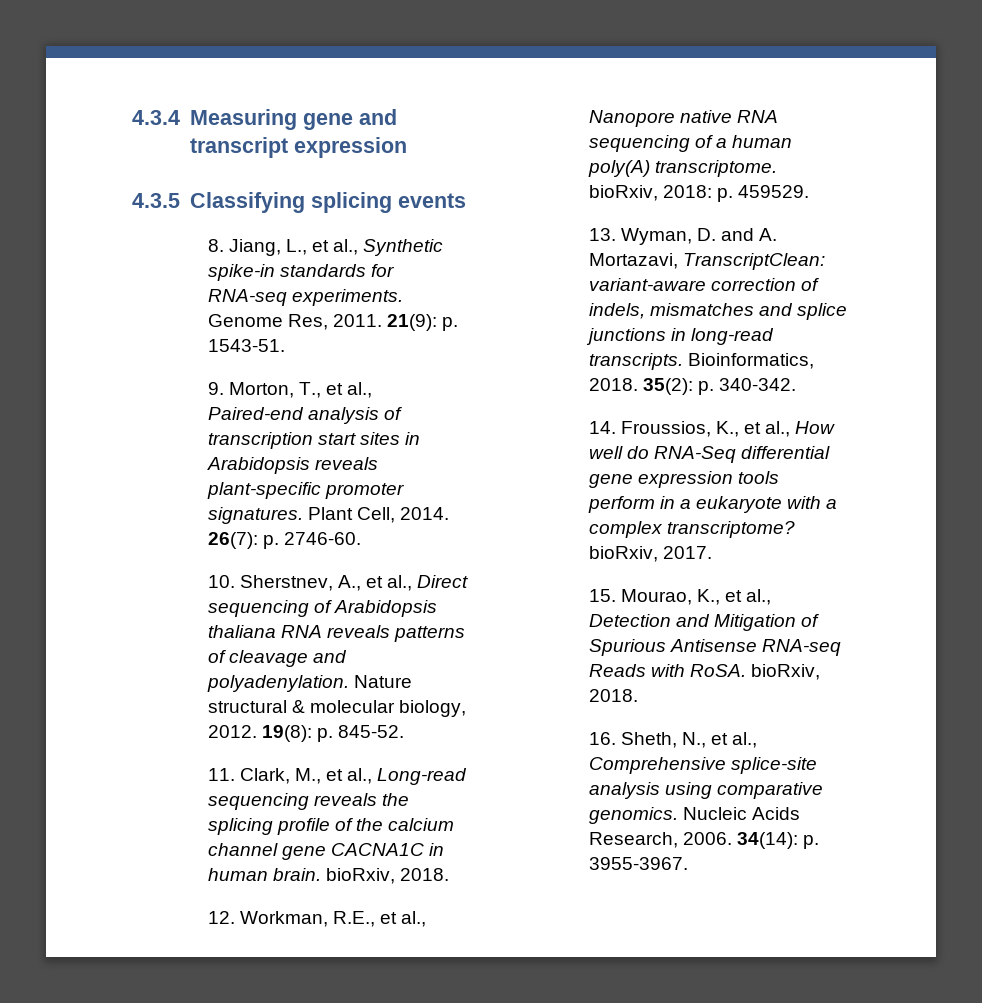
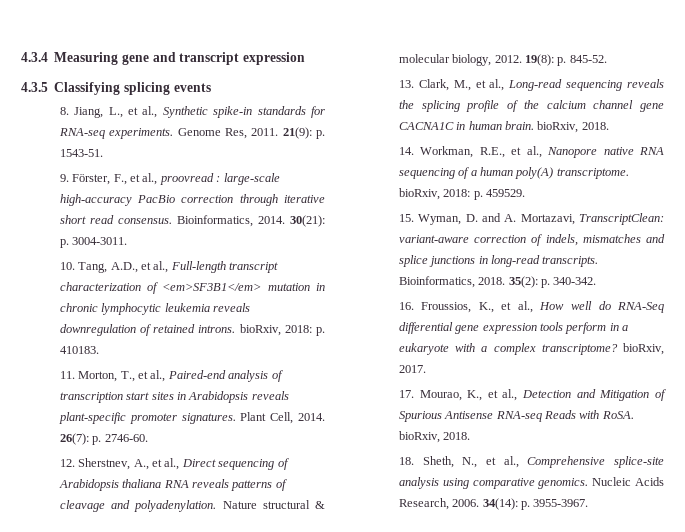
- 9. Morton, T., et al., Paired-end analysis of transcription start sites in Arabidopsis reveals plant-specific promoter signatures.
+ 9. Förster, F., et al., proovread : large-scale high-accuracy PacBio correction through iterative short read consensus. Bioinformatics, 2014. 30(21): p. 3004-3011.
+ 10. Tang, A.D., et al., Full-length transcript characterization of <em>SF3B1</em> mutation in chronic lymphocytic leukemia reveals downregulation of retained introns. bioRxiv, 2018: p. 410183.
+ 11. Morton, T., et al., Paired-end analysis of transcription start sites in Arabidopsis reveals plant-specific promoter signatures.
- 10. Sherstnev, A., et al., Direct sequencing of Arabidopsis thaliana RNA reveals patterns of cleavage and polyadenylation.
+ 12. Sherstnev, A., et al., Direct sequencing of Arabidopsis thaliana RNA reveals patterns of cleavage and polyadenylation.
- 11. Clark, M., et al., Long-read sequencing reveals the splicing profile of the calcium channel gene CACNA1C in human brain. bioRxiv, 2018.
+ 13. Clark, M., et al., Long-read sequencing reveals the splicing profile of the calcium channel gene CACNA1C in human brain. bioRxiv, 2018.
- 12. Workman, R.E., et al., Nanopore native RNA sequencing of a human poly(A) transcriptome. bioRxiv, 2018: p. 459529.
+ 14. Workman, R.E., et al., Nanopore native RNA sequencing of a human poly(A) transcriptome. bioRxiv, 2018: p. 459529.
- 13. Wyman, D. and A. Mortazavi, TranscriptClean: variant-aware correction of indels, mismatches and splice junctions in long-read transcripts.
+ 15. Wyman, D. and A. Mortazavi, TranscriptClean: variant-aware correction of indels, mismatches and splice junctions in long-read transcripts.
- 14. Froussios, K., et al., How well do RNA-Seq differential gene expression tools perform in a eukaryote with a complex transcriptome? bioRxiv, 2017.
+ 16. Froussios, K., et al., How well do RNA-Seq differential gene expression tools perform in a eukaryote with a complex transcriptome? bioRxiv, 2017.
- 15. Mourao, K., et al., Detection and Mitigation of Spurious Antisense RNA-seq Reads with RoSA. bioRxiv, 2018.
+ 17. Mourao, K., et al., Detection and Mitigation of Spurious Antisense RNA-seq Reads with RoSA. bioRxiv, 2018.
- 16. Sheth, N., et al., Comprehensive splice-site analysis using comparative genomics.
+ 18. Sheth, N., et al., Comprehensive splice-site analysis using comparative genomics.

